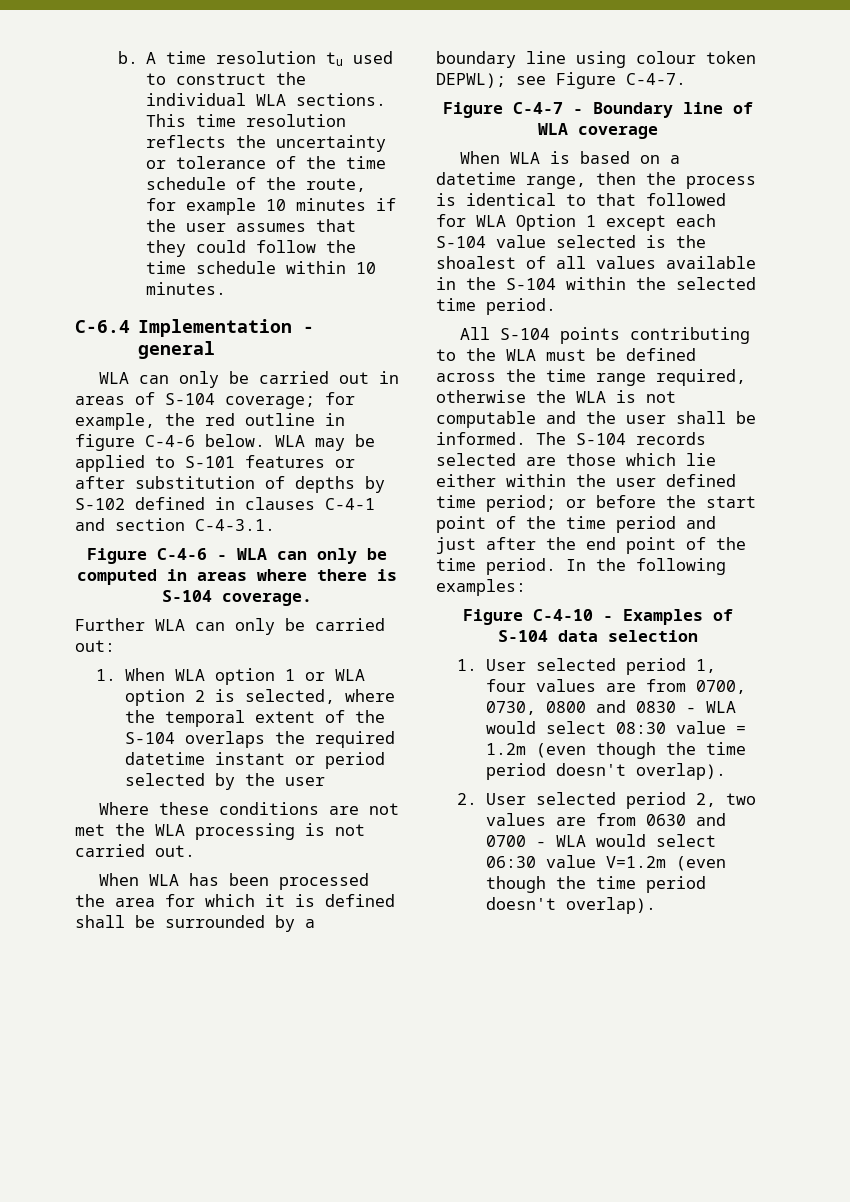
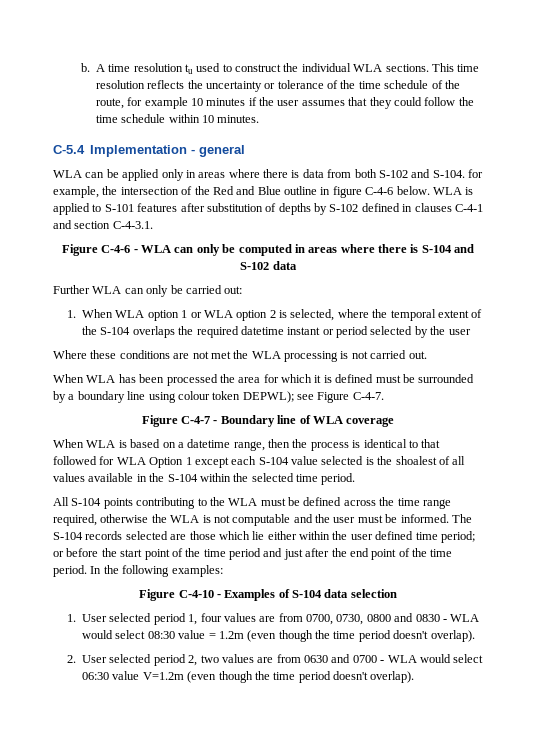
- C-6.4 Implementation - general
+ C-5.4 Implementation - general
- WLA can only be carried out in areas of S-104 coverage; for example, the red outline in figure C-4-6 below.
+ WLA can be applied only in areas where there is data from both S-102 and S-104. for example, the intersection of the Red and Blue outline in figure C-4-6 below.
- WLA may be applied to S-101 features or after substitution of depths by S-102 defined in clauses C-4-1 and section C-4-3.1.
+ WLA is applied to S-101 features after substitution of depths by S-102 defined in clauses C-4-1 and section C-4-3.1.
- Figure C-4-6 - WLA can only be computed in areas where there is S-104 coverage.
+ Figure C-4-6 - WLA can only be computed in areas where there is S-104 and S-102 data
- When WLA has been processed the area for which it is defined shall be surrounded by a boundary line using colour token DEPWL); see Figure C-4-7.
+ When WLA has been processed the area for which it is defined must be surrounded by a boundary line using colour token DEPWL); see Figure C-4-7.
- All S-104 points contributing to the WLA must be defined across the time range required, otherwise the WLA is not computable and the user shall be informed.
+ All S-104 points contributing to the WLA must be defined across the time range required, otherwise the WLA is not computable and the user must be informed.

